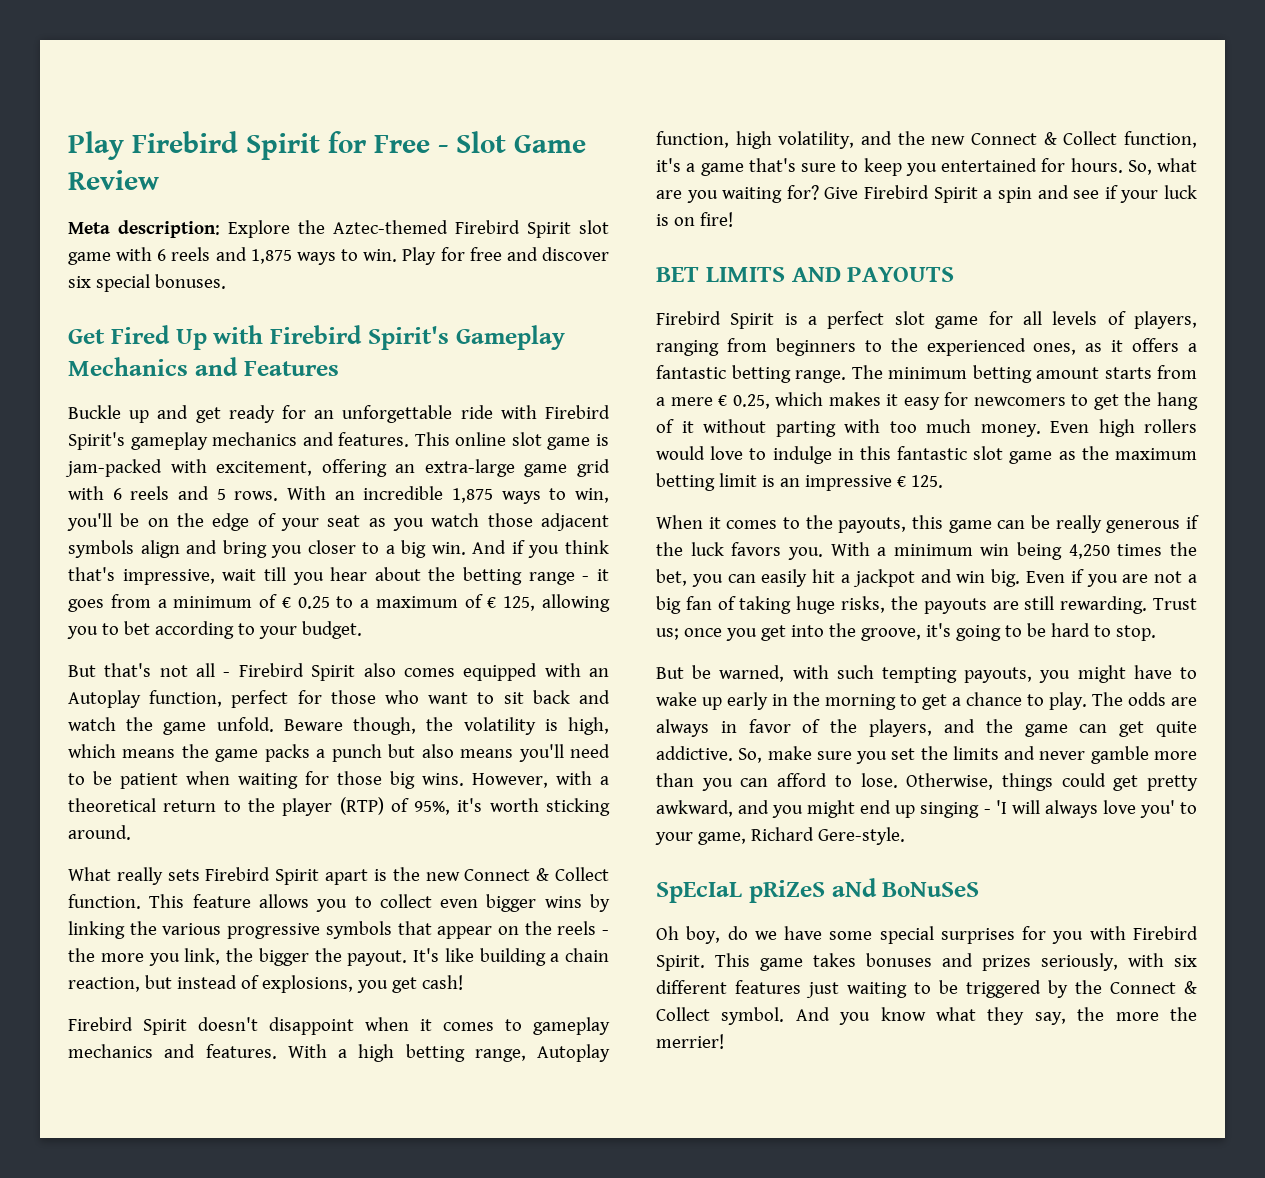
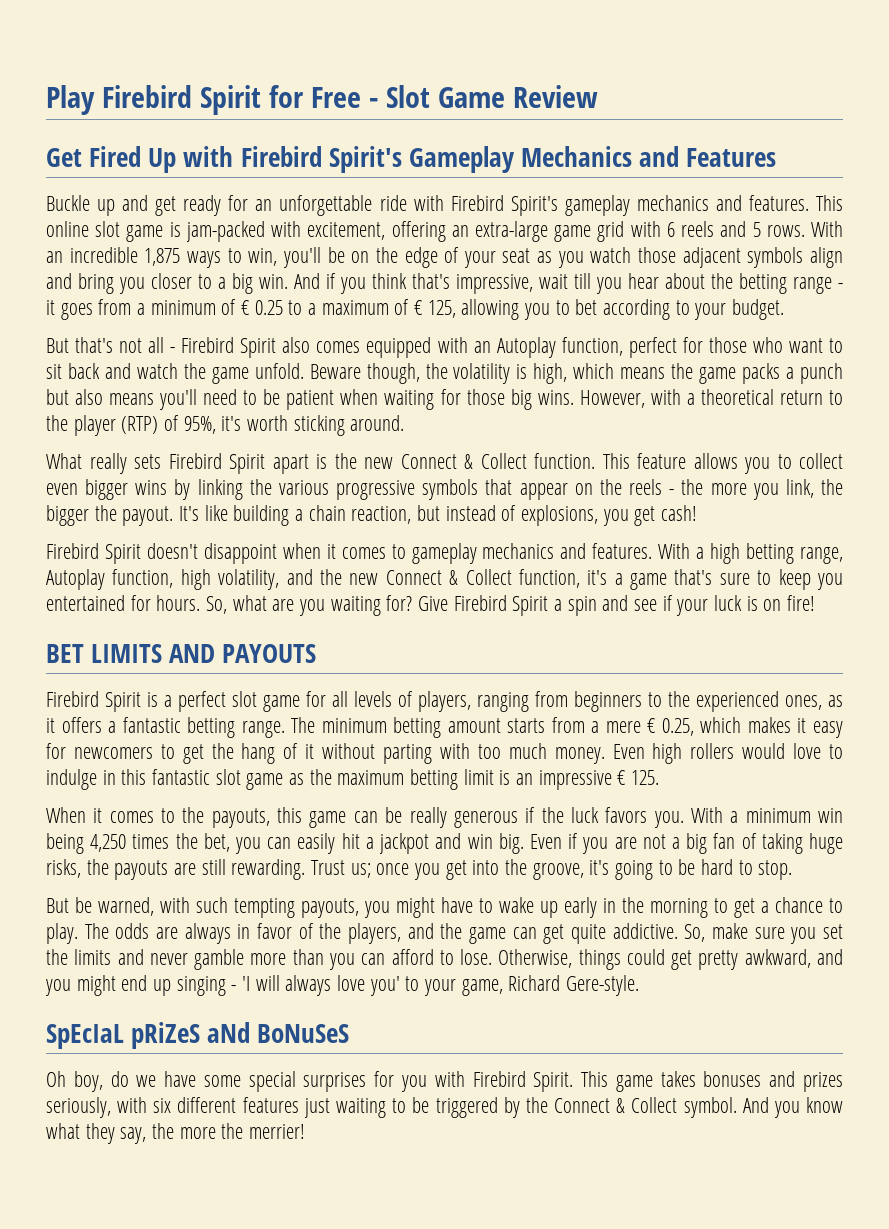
- Meta description: Explore the Aztec-themed Firebird Spirit slot game with 6 reels and 1,875 ways to win. Play for free and discover six special bonuses.

